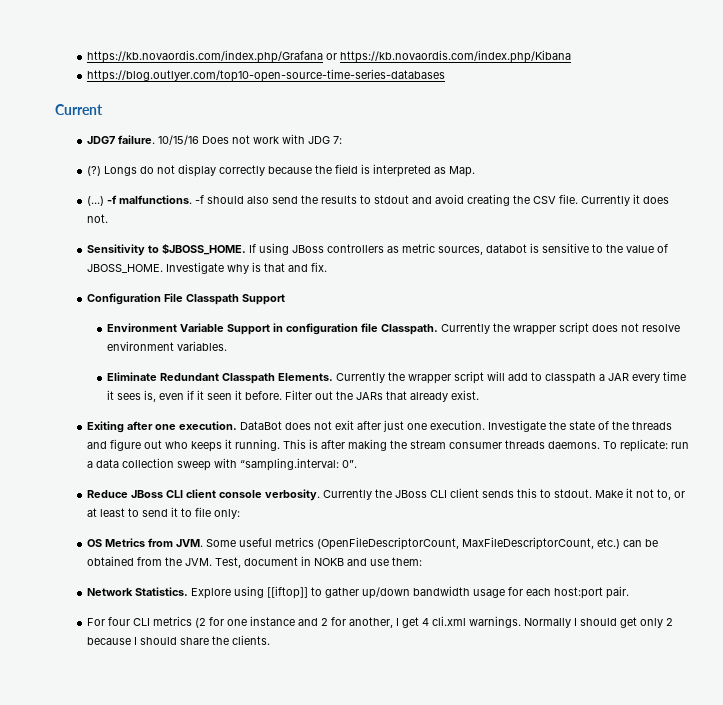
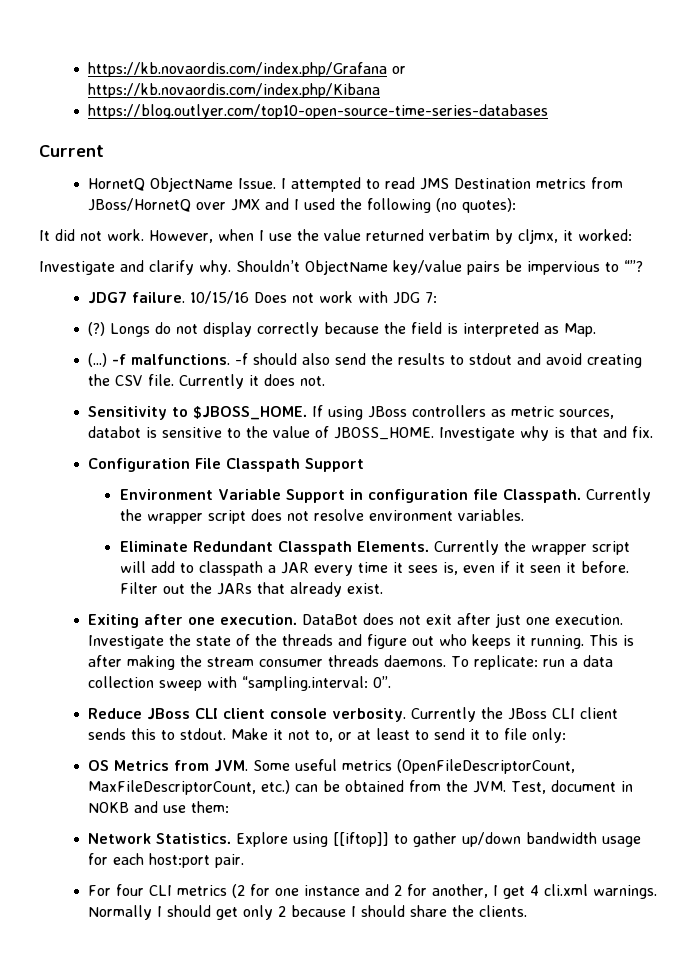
+ HornetQ ObjectName Issue. I attempted to read JMS Destination metrics from JBoss/HornetQ over JMX and I used the following (no quotes):
+ It did not work. However, when I use the value returned verbatim by cljmx, it worked:
+ Investigate and clarify why. Shouldn’t ObjectName key/value pairs be impervious to “”?

